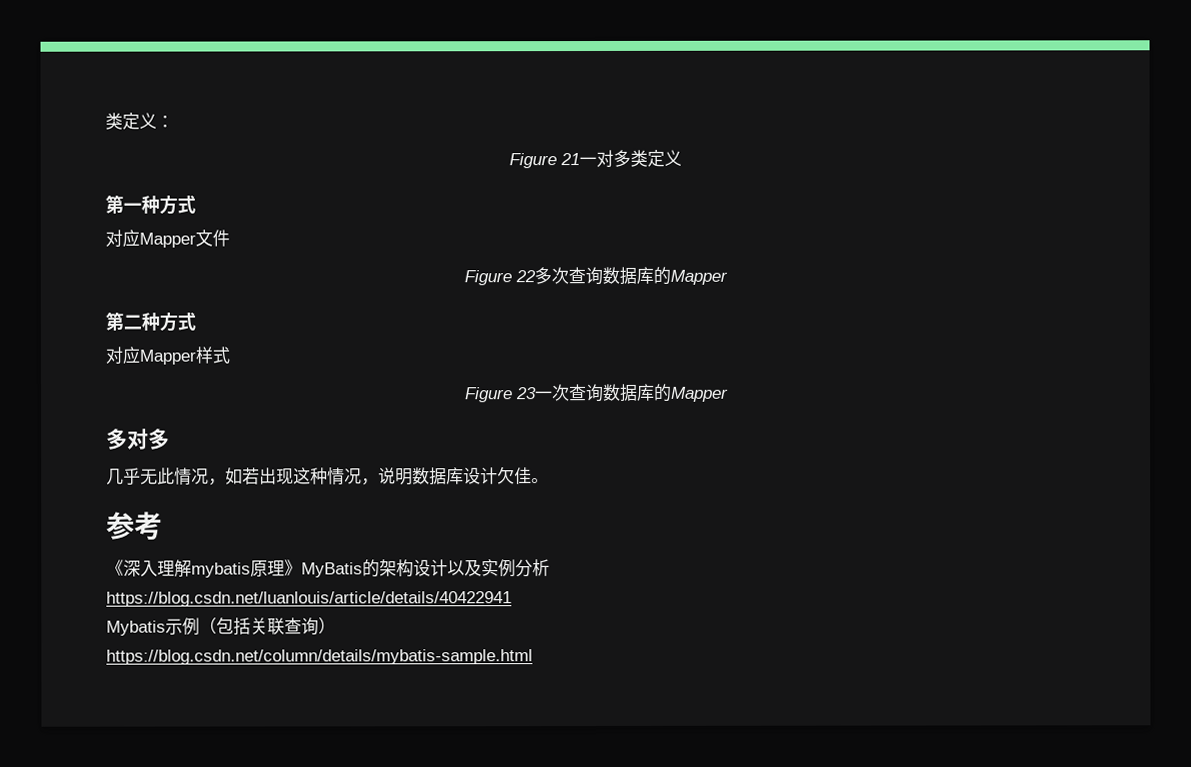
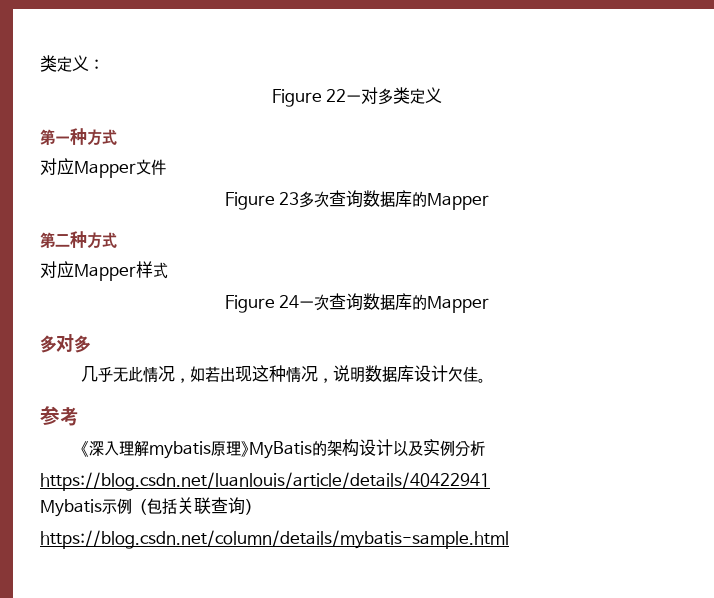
- Figure 21一对多类定义
+ Figure 22一对多类定义
- Figure 22多次查询数据库的Mapper
+ Figure 23多次查询数据库的Mapper
- Figure 23一次查询数据库的Mapper
+ Figure 24一次查询数据库的Mapper

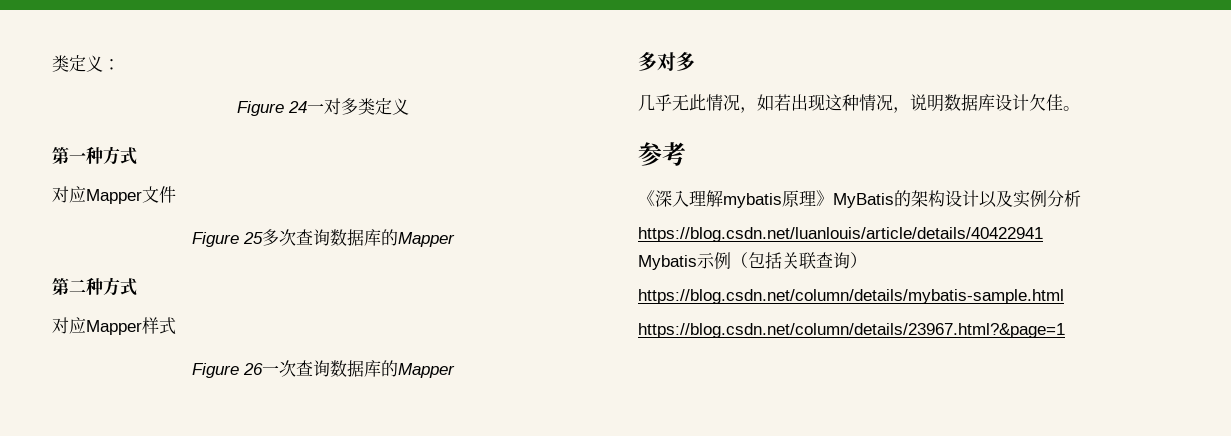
- Figure 22一对多类定义
+ Figure 24一对多类定义
- Figure 23多次查询数据库的Mapper
+ Figure 25多次查询数据库的Mapper
- Figure 24一次查询数据库的Mapper
+ Figure 26一次查询数据库的Mapper
+ https://blog.csdn.net/column/details/23967.html?&page=1

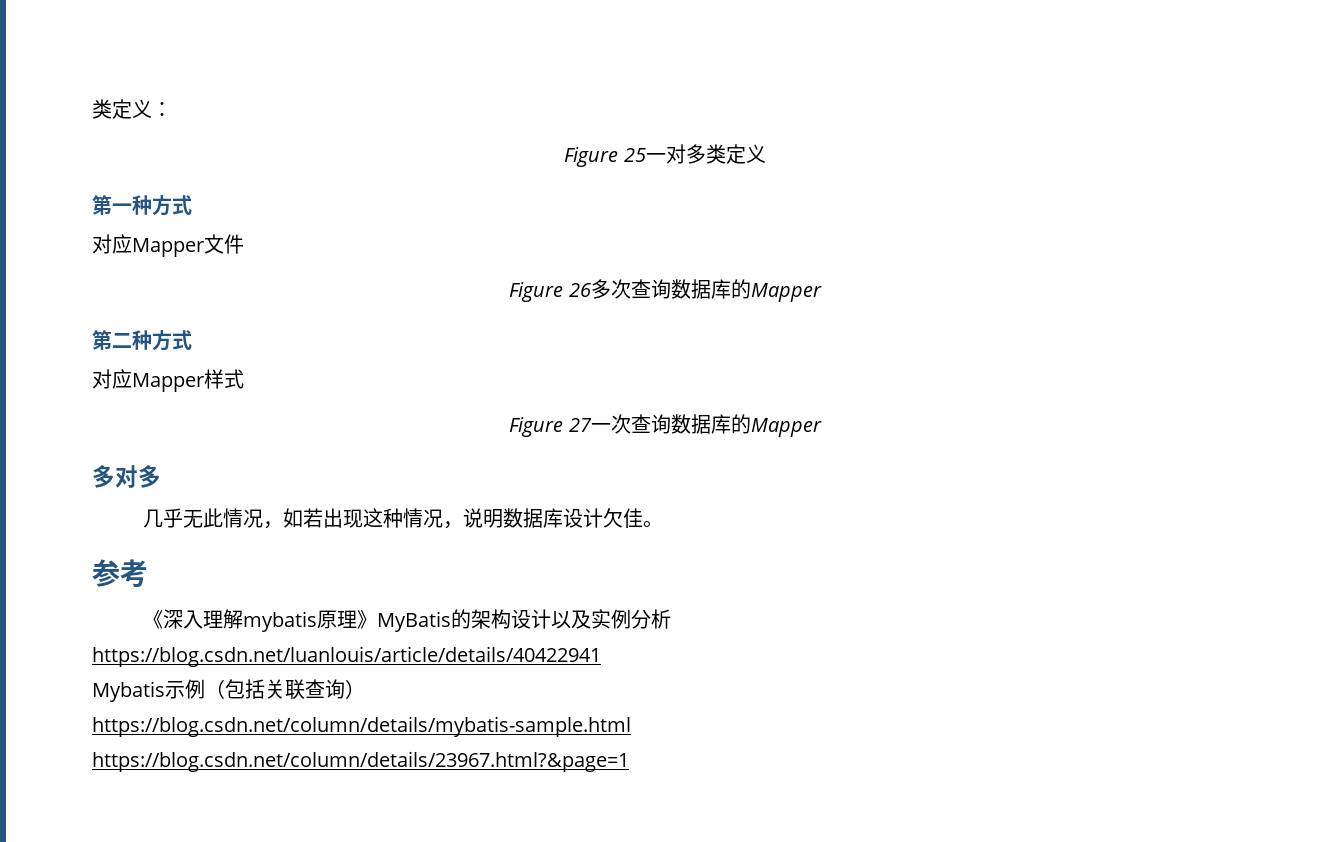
- Figure 24一对多类定义
+ Figure 25一对多类定义
- Figure 25多次查询数据库的Mapper
+ Figure 26多次查询数据库的Mapper
- Figure 26一次查询数据库的Mapper
+ Figure 27一次查询数据库的Mapper

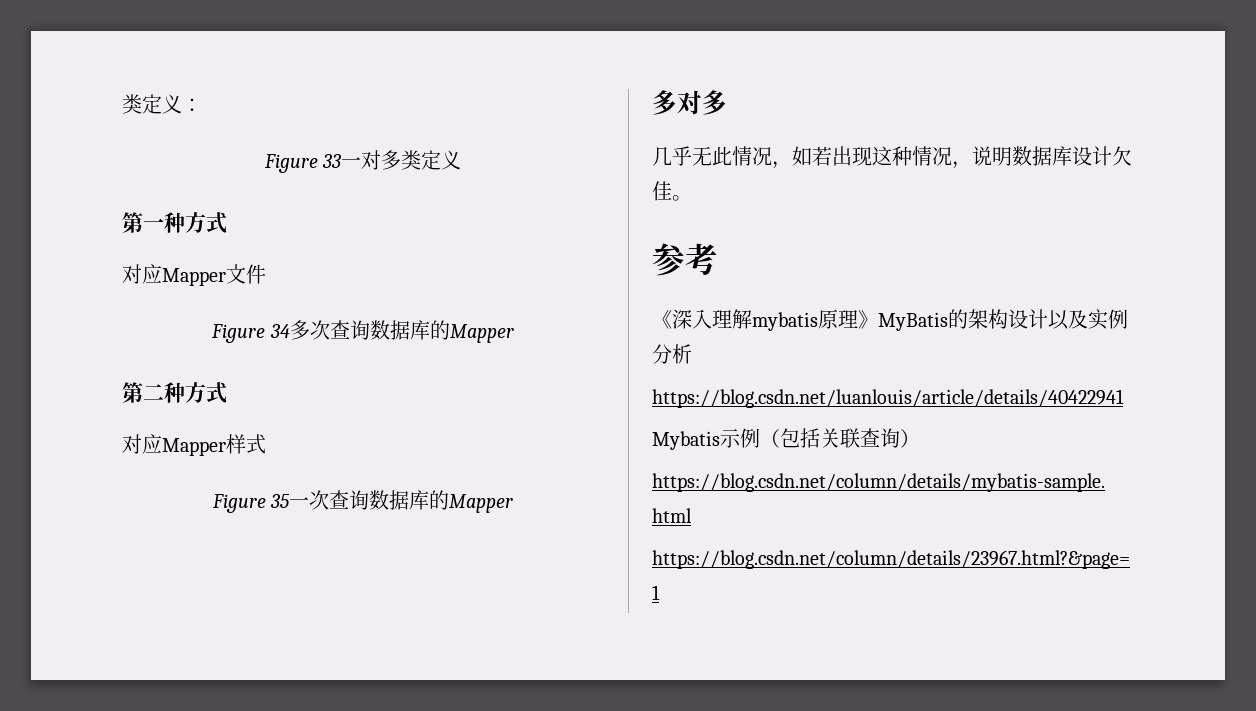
- Figure 25一对多类定义
+ Figure 33一对多类定义
- Figure 26多次查询数据库的Mapper
+ Figure 34多次查询数据库的Mapper
- Figure 27一次查询数据库的Mapper
+ Figure 35一次查询数据库的Mapper

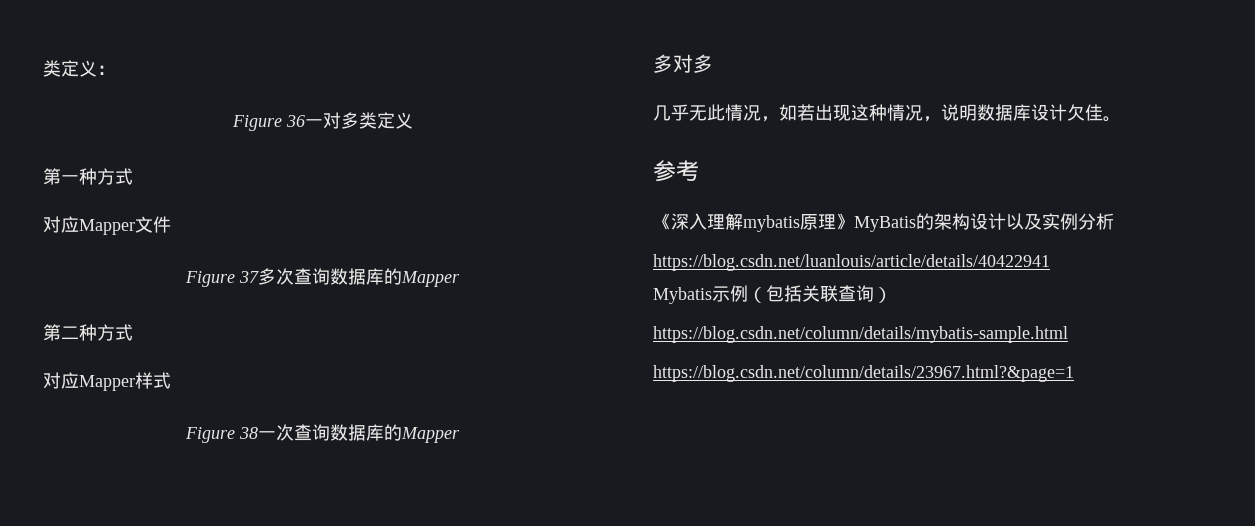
- Figure 33一对多类定义
+ Figure 36一对多类定义
- Figure 34多次查询数据库的Mapper
+ Figure 37多次查询数据库的Mapper
- Figure 35一次查询数据库的Mapper
+ Figure 38一次查询数据库的Mapper

